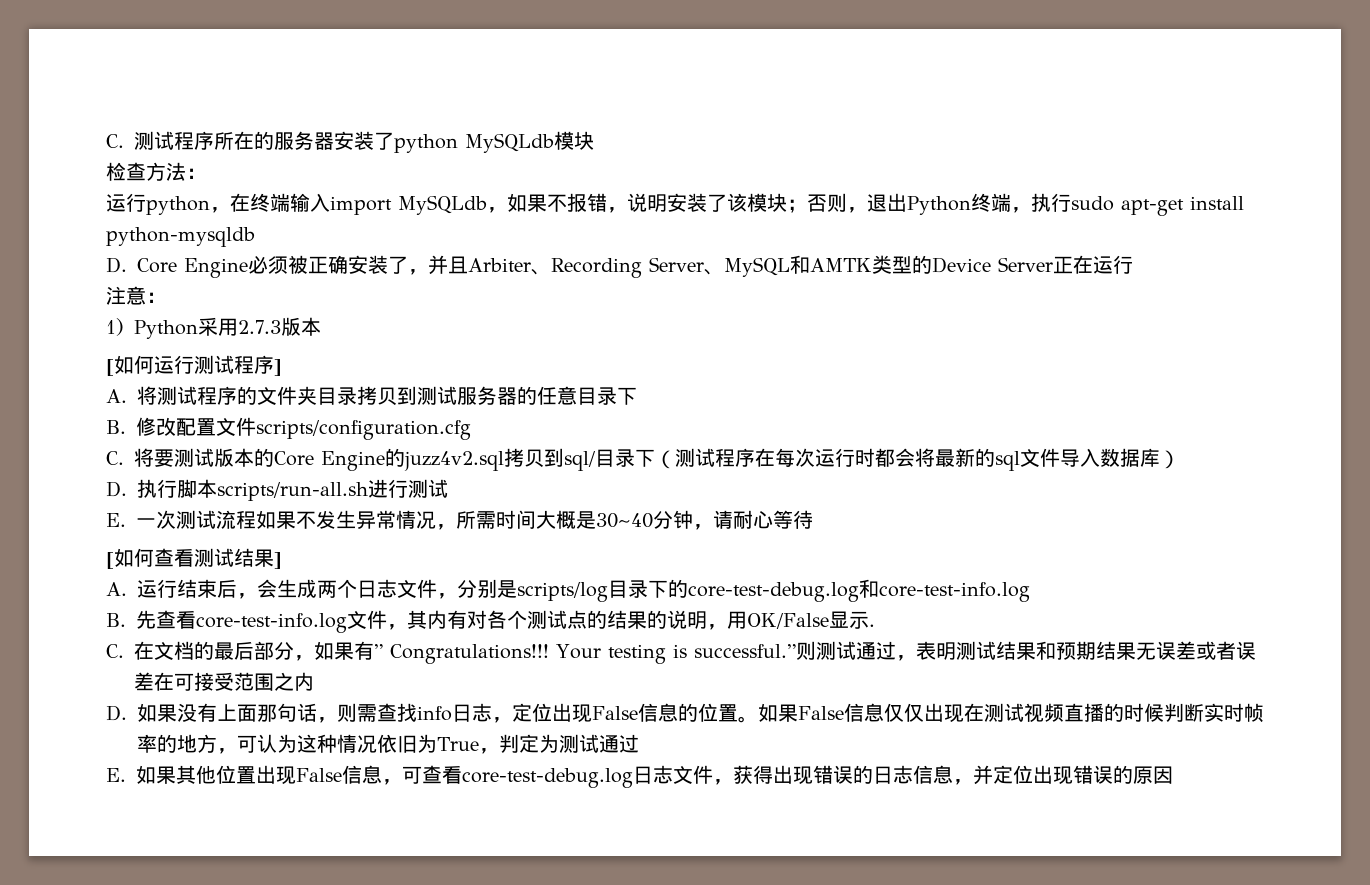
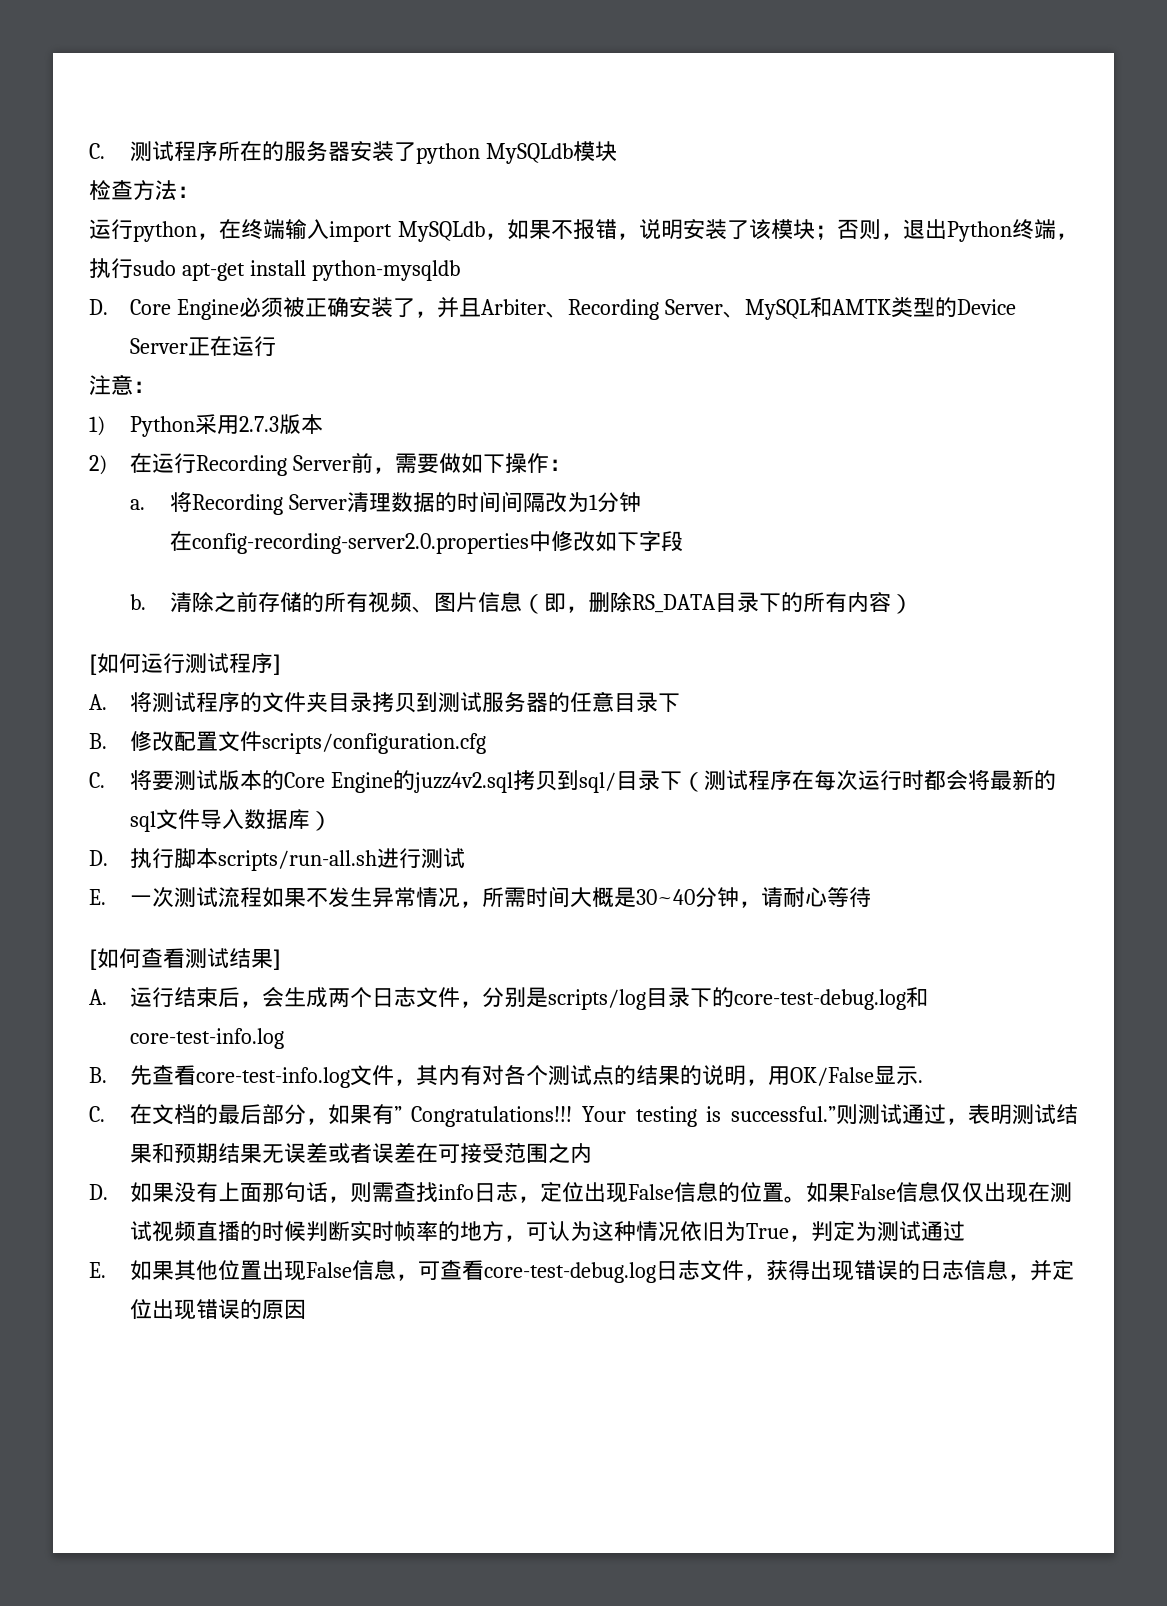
+ 2)在运行Recording Server前，需要做如下操作：
+ a.将Recording Server清理数据的时间间隔改为1分钟
+ 在config-recording-server2.0.properties中修改如下字段
+ b.清除之前存储的所有视频、图片信息（即，删除RS_DATA目录下的所有内容）

